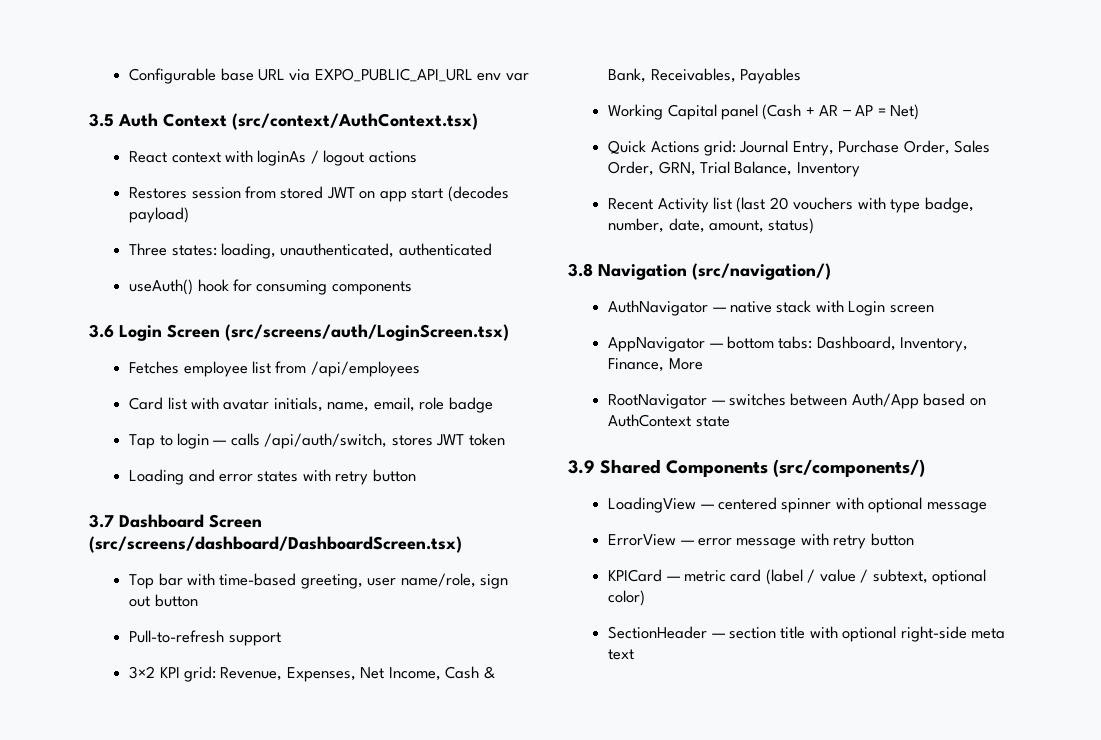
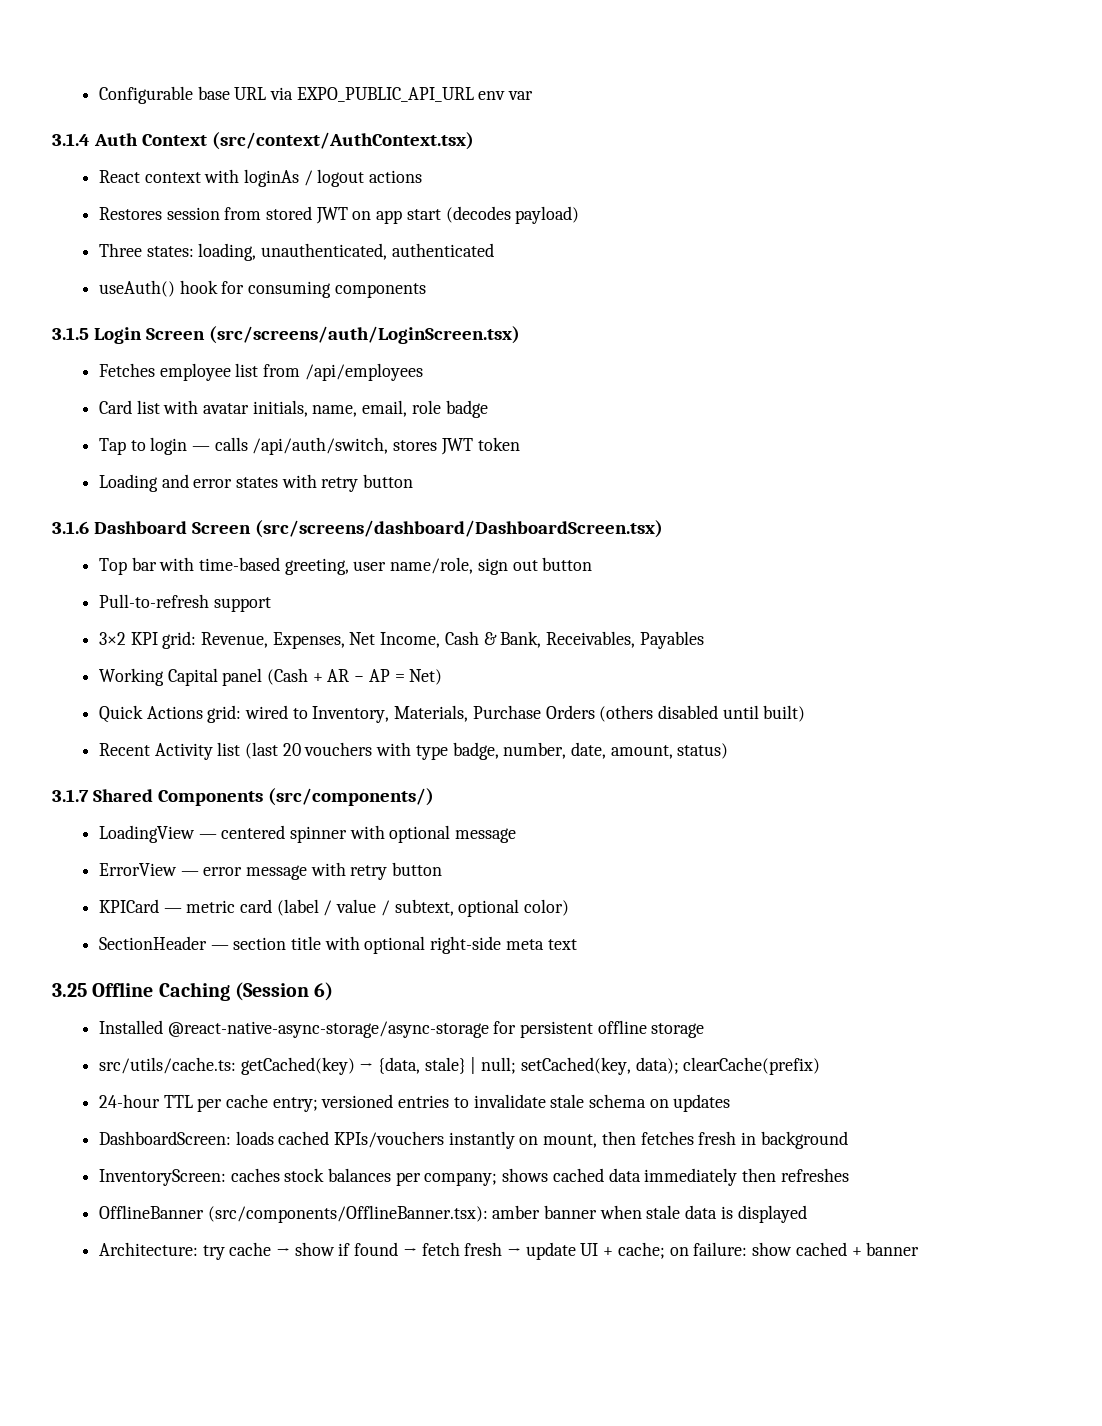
- 3.5 Auth Context (src/context/AuthContext.tsx)
+ 3.1.4 Auth Context (src/context/AuthContext.tsx)
- 3.6 Login Screen (src/screens/auth/LoginScreen.tsx)
+ 3.1.5 Login Screen (src/screens/auth/LoginScreen.tsx)
- 3.7 Dashboard Screen (src/screens/dashboard/DashboardScreen.tsx)
+ 3.1.6 Dashboard Screen (src/screens/dashboard/DashboardScreen.tsx)
- Quick Actions grid: Journal Entry, Purchase Order, Sales Order, GRN, Trial Balance, Inventory
+ Quick Actions grid: wired to Inventory, Materials, Purchase Orders (others disabled until built)
- 3.8 Navigation (src/navigation/)
- AuthNavigator — native stack with Login screen
- AppNavigator — bottom tabs: Dashboard, Inventory, Finance, More
- RootNavigator — switches between Auth/App based on AuthContext state
- 3.9 Shared Components (src/components/)
+ 3.1.7 Shared Components (src/components/)
+ 3.25 Offline Caching (Session 6)
+ Installed @react-native-async-storage/async-storage for persistent offline storage
+ src/utils/cache.ts: getCached(key) → {data, stale} | null; setCached(key, data); clearCache(prefix)
+ 24-hour TTL per cache entry; versioned entries to invalidate stale schema on updates
+ DashboardScreen: loads cached KPIs/vouchers instantly on mount, then fetches fresh in background
+ InventoryScreen: caches stock balances per company; shows cached data immediately then refreshes
+ OfflineBanner (src/components/OfflineBanner.tsx): amber banner when stale data is displayed
+ Architecture: try cache → show if found → fetch fresh → update UI + cache; on failure: show cached + banner

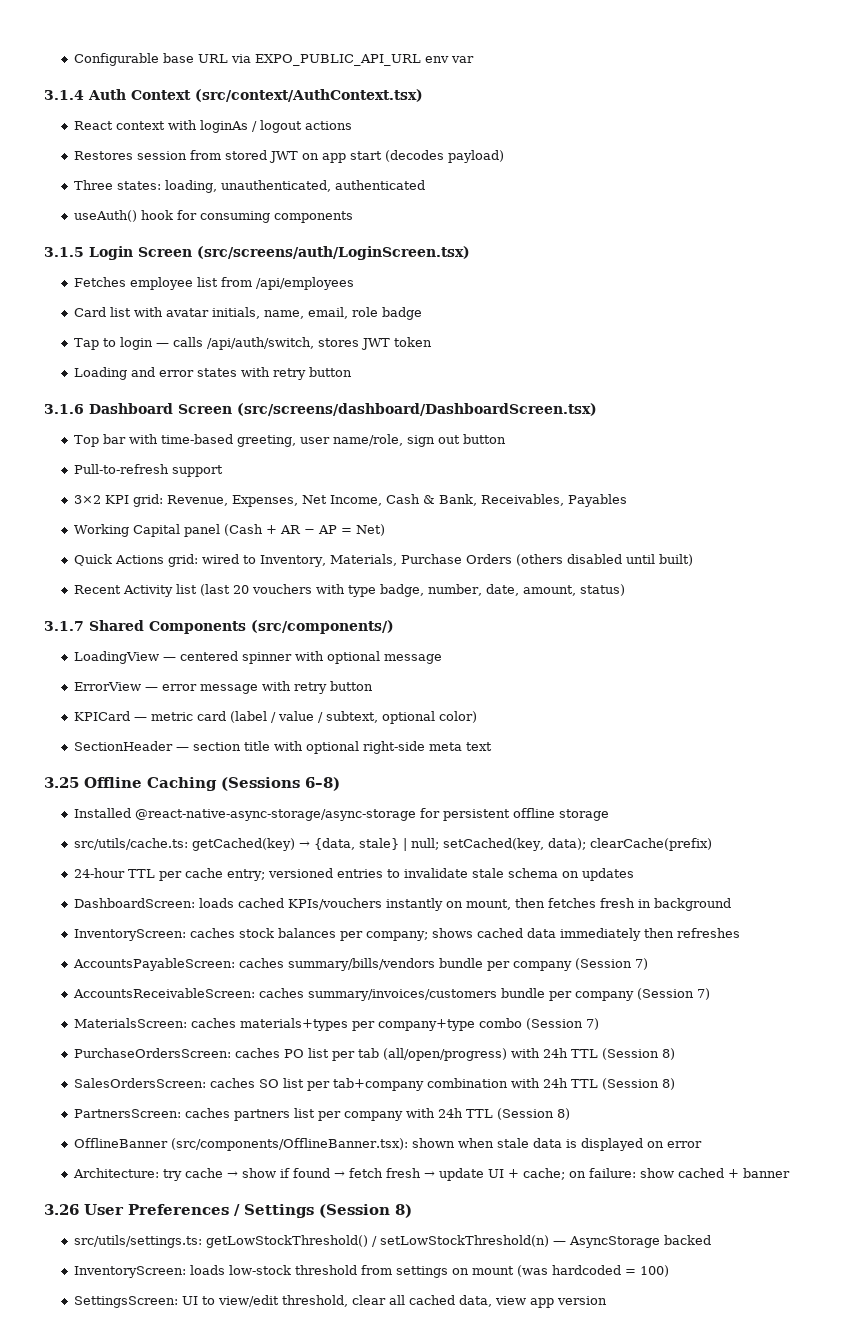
- 3.25 Offline Caching (Session 6)
+ 3.25 Offline Caching (Sessions 6–8)
+ AccountsPayableScreen: caches summary/bills/vendors bundle per company (Session 7)
+ AccountsReceivableScreen: caches summary/invoices/customers bundle per company (Session 7)
+ MaterialsScreen: caches materials+types per company+type combo (Session 7)
+ PurchaseOrdersScreen: caches PO list per tab (all/open/progress) with 24h TTL (Session 8)
+ SalesOrdersScreen: caches SO list per tab+company combination with 24h TTL (Session 8)
+ PartnersScreen: caches partners list per company with 24h TTL (Session 8)
- OfflineBanner (src/components/OfflineBanner.tsx): amber banner when stale data is displayed
+ OfflineBanner (src/components/OfflineBanner.tsx): shown when stale data is displayed on error
+ 3.26 User Preferences / Settings (Session 8)
+ src/utils/settings.ts: getLowStockThreshold() / setLowStockThreshold(n) — AsyncStorage backed
+ InventoryScreen: loads low-stock threshold from settings on mount (was hardcoded = 100)
+ SettingsScreen: UI to view/edit threshold, clear all cached data, view app version

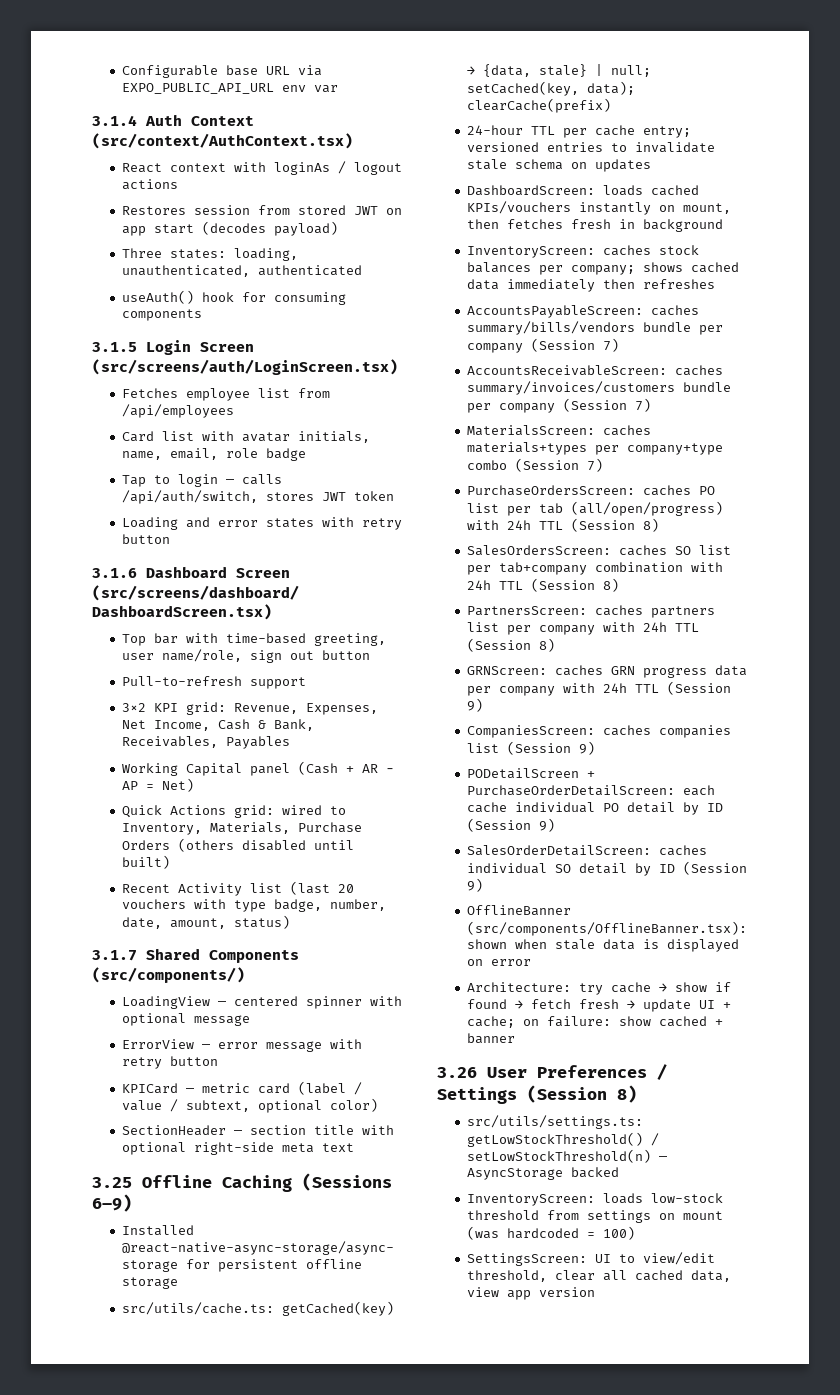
- 3.25 Offline Caching (Sessions 6–8)
+ 3.25 Offline Caching (Sessions 6–9)
+ GRNScreen: caches GRN progress data per company with 24h TTL (Session 9)
+ CompaniesScreen: caches companies list (Session 9)
+ PODetailScreen + PurchaseOrderDetailScreen: each cache individual PO detail by ID (Session 9)
+ SalesOrderDetailScreen: caches individual SO detail by ID (Session 9)

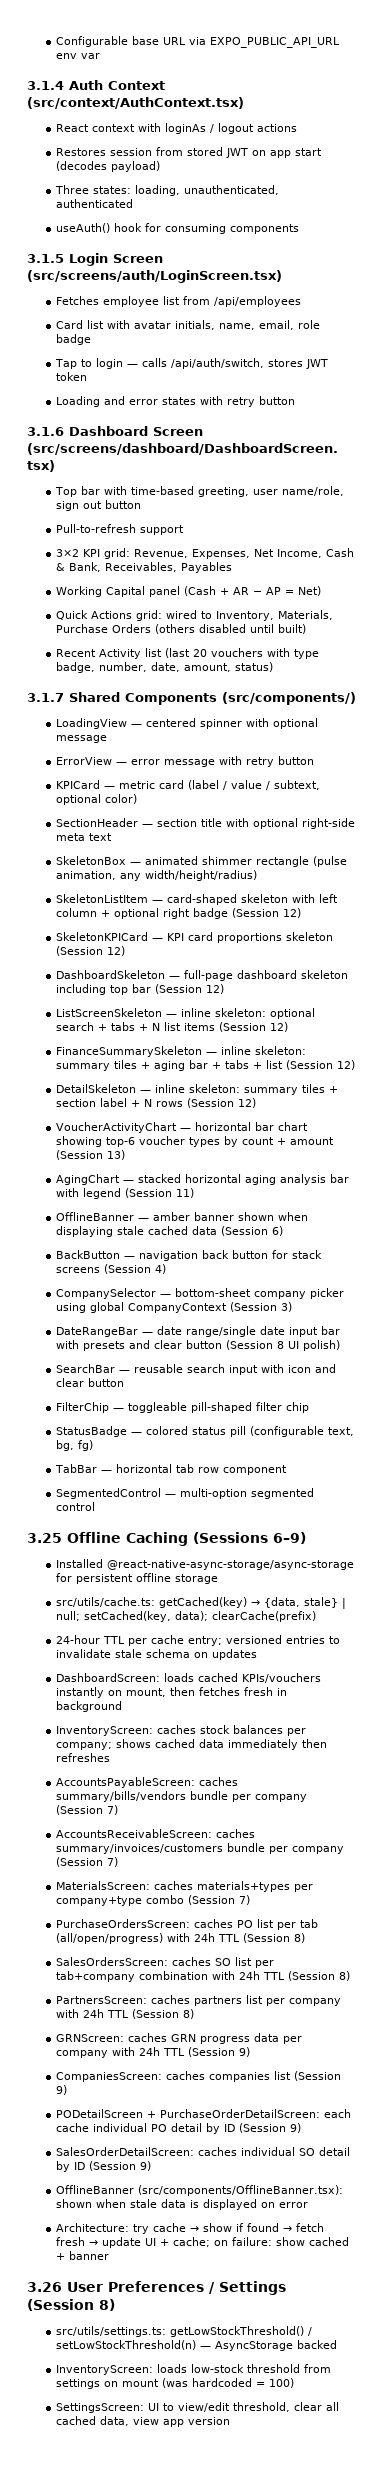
+ SkeletonBox — animated shimmer rectangle (pulse animation, any width/height/radius)
+ SkeletonListItem — card-shaped skeleton with left column + optional right badge (Session 12)
+ SkeletonKPICard — KPI card proportions skeleton (Session 12)
+ DashboardSkeleton — full-page dashboard skeleton including top bar (Session 12)
+ ListScreenSkeleton — inline skeleton: optional search + tabs + N list items (Session 12)
+ FinanceSummarySkeleton — inline skeleton: summary tiles + aging bar + tabs + list (Session 12)
+ DetailSkeleton — inline skeleton: summary tiles + section label + N rows (Session 12)
+ VoucherActivityChart — horizontal bar chart showing top-6 voucher types by count + amount (Session 13)
+ AgingChart — stacked horizontal aging analysis bar with legend (Session 11)
+ OfflineBanner — amber banner shown when displaying stale cached data (Session 6)
+ BackButton — navigation back button for stack screens (Session 4)
+ CompanySelector — bottom-sheet company picker using global CompanyContext (Session 3)
+ DateRangeBar — date range/single date input bar with presets and clear button (Session 8 UI polish)
+ SearchBar — reusable search input with icon and clear button
+ FilterChip — toggleable pill-shaped filter chip
+ StatusBadge — colored status pill (configurable text, bg, fg)
+ TabBar — horizontal tab row component
+ SegmentedControl — multi-option segmented control

